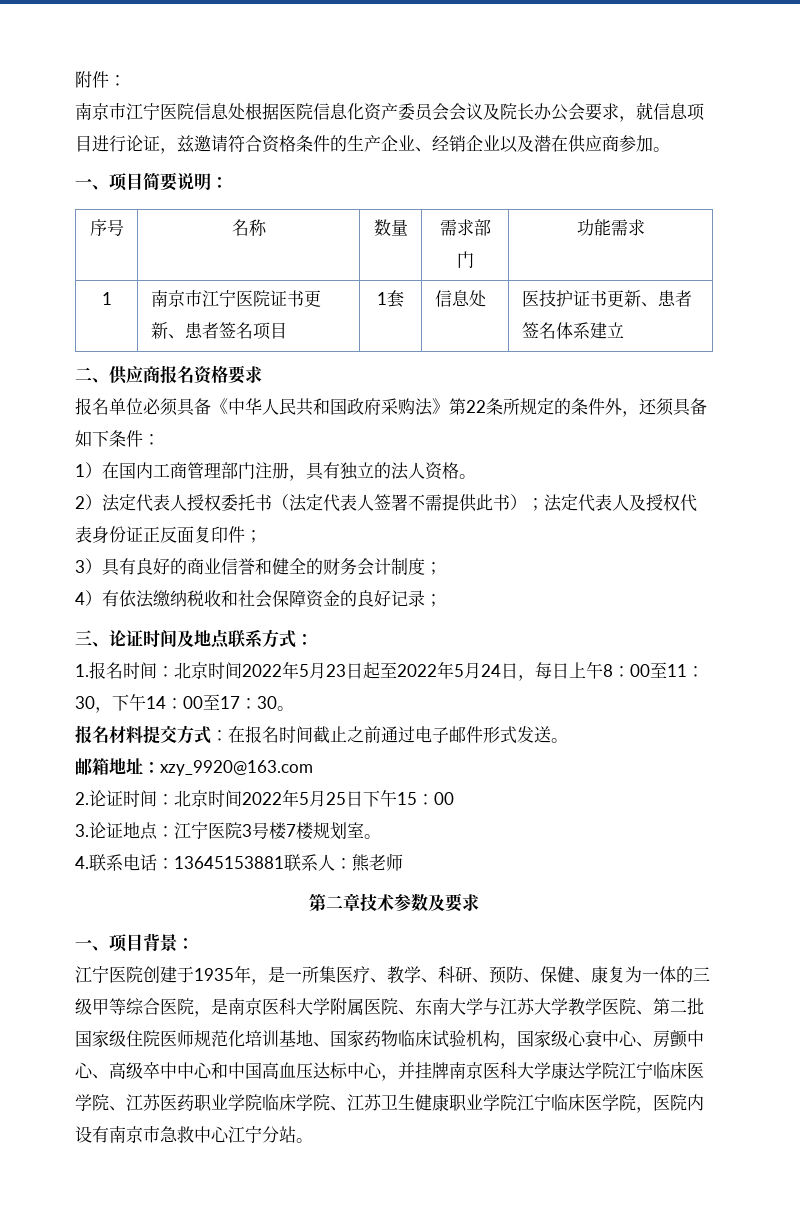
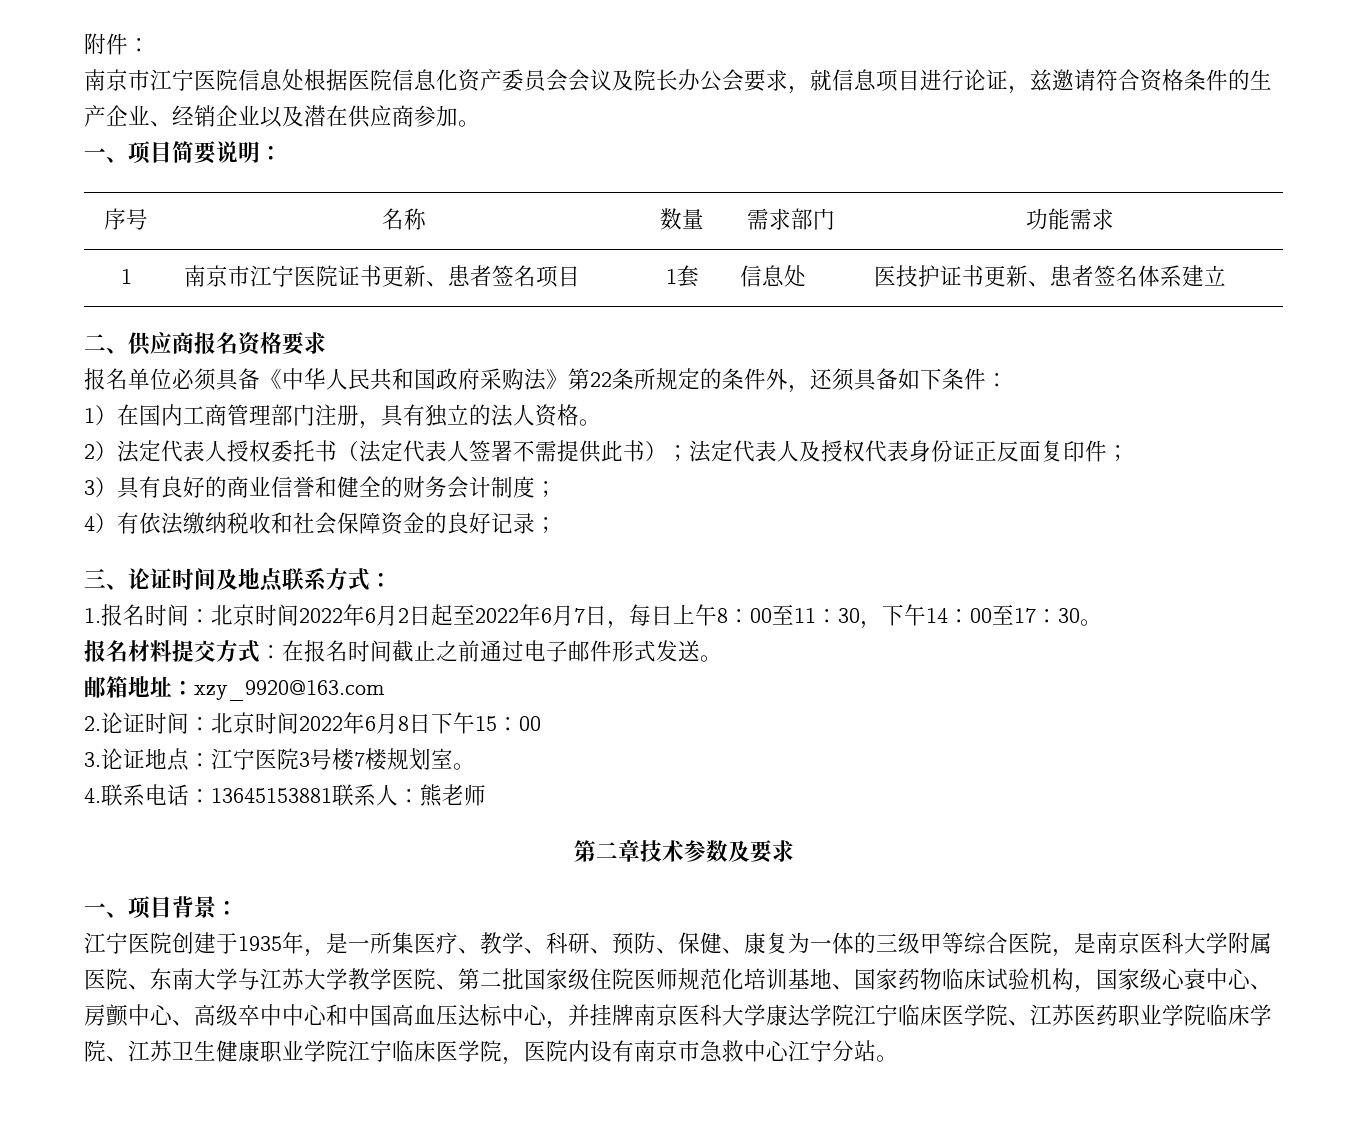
- 1.报名时间：北京时间2022年5月23日起至2022年5月24日，每日上午8：00至11：30，下午14：00至17：30。
+ 1.报名时间：北京时间2022年6月2日起至2022年6月7日，每日上午8：00至11：30，下午14：00至17：30。
- 2.论证时间：北京时间2022年5月25日下午15：00
+ 2.论证时间：北京时间2022年6月8日下午15：00

